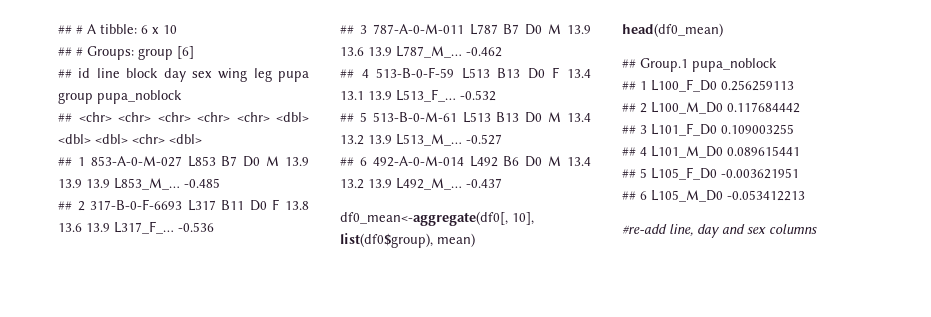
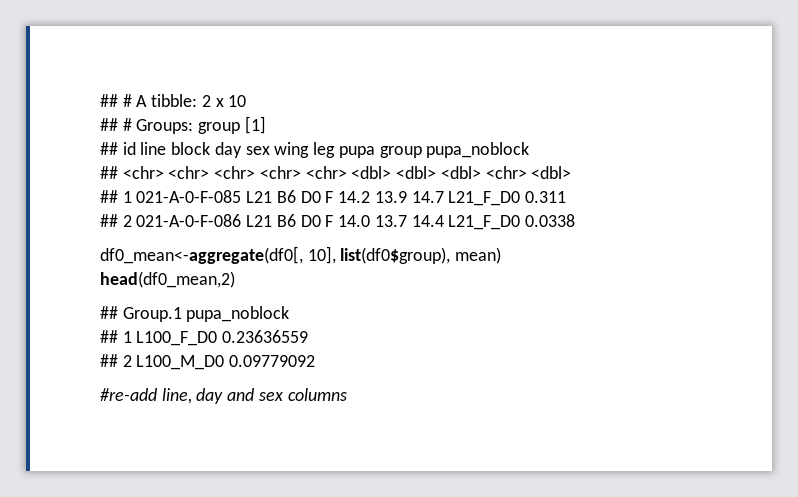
- ## # A tibble: 6 x 10
+ ## # A tibble: 2 x 10
- ## # Groups: group [6]
+ ## # Groups: group [1]
- ## 1 853-A-0-M-027 L853 B7 D0 M 13.9 13.9 13.9 L853_M_… -0.485
- ## 2 317-B-0-F-6693 L317 B11 D0 F 13.8 13.6 13.9 L317_F_… -0.536
- ## 3 787-A-0-M-011 L787 B7 D0 M 13.9 13.6 13.9 L787_M_… -0.462
- ## 4 513-B-0-F-59 L513 B13 D0 F 13.4 13.1 13.9 L513_F_… -0.532
- ## 5 513-B-0-M-61 L513 B13 D0 M 13.4 13.2 13.9 L513_M_… -0.527
- ## 6 492-A-0-M-014 L492 B6 D0 M 13.4 13.2 13.9 L492_M_… -0.437
+ ## 1 021-A-0-F-085 L21 B6 D0 F 14.2 13.9 14.7 L21_F_D0 0.311
+ ## 2 021-A-0-F-086 L21 B6 D0 F 14.0 13.7 14.4 L21_F_D0 0.0338
- head(df0_mean)
+ head(df0_mean,2)
- ## 1 L100_F_D0 0.256259113
+ ## 1 L100_F_D0 0.23636559
- ## 2 L100_M_D0 0.117684442
- ## 3 L101_F_D0 0.109003255
- ## 4 L101_M_D0 0.089615441
- ## 5 L105_F_D0 -0.003621951
- ## 6 L105_M_D0 -0.053412213
+ ## 2 L100_M_D0 0.09779092

